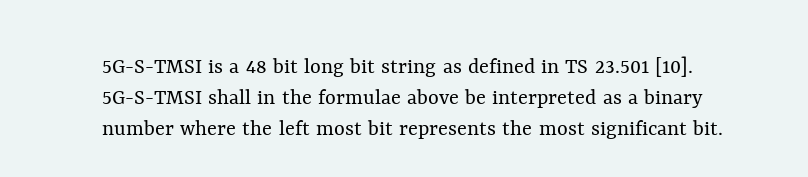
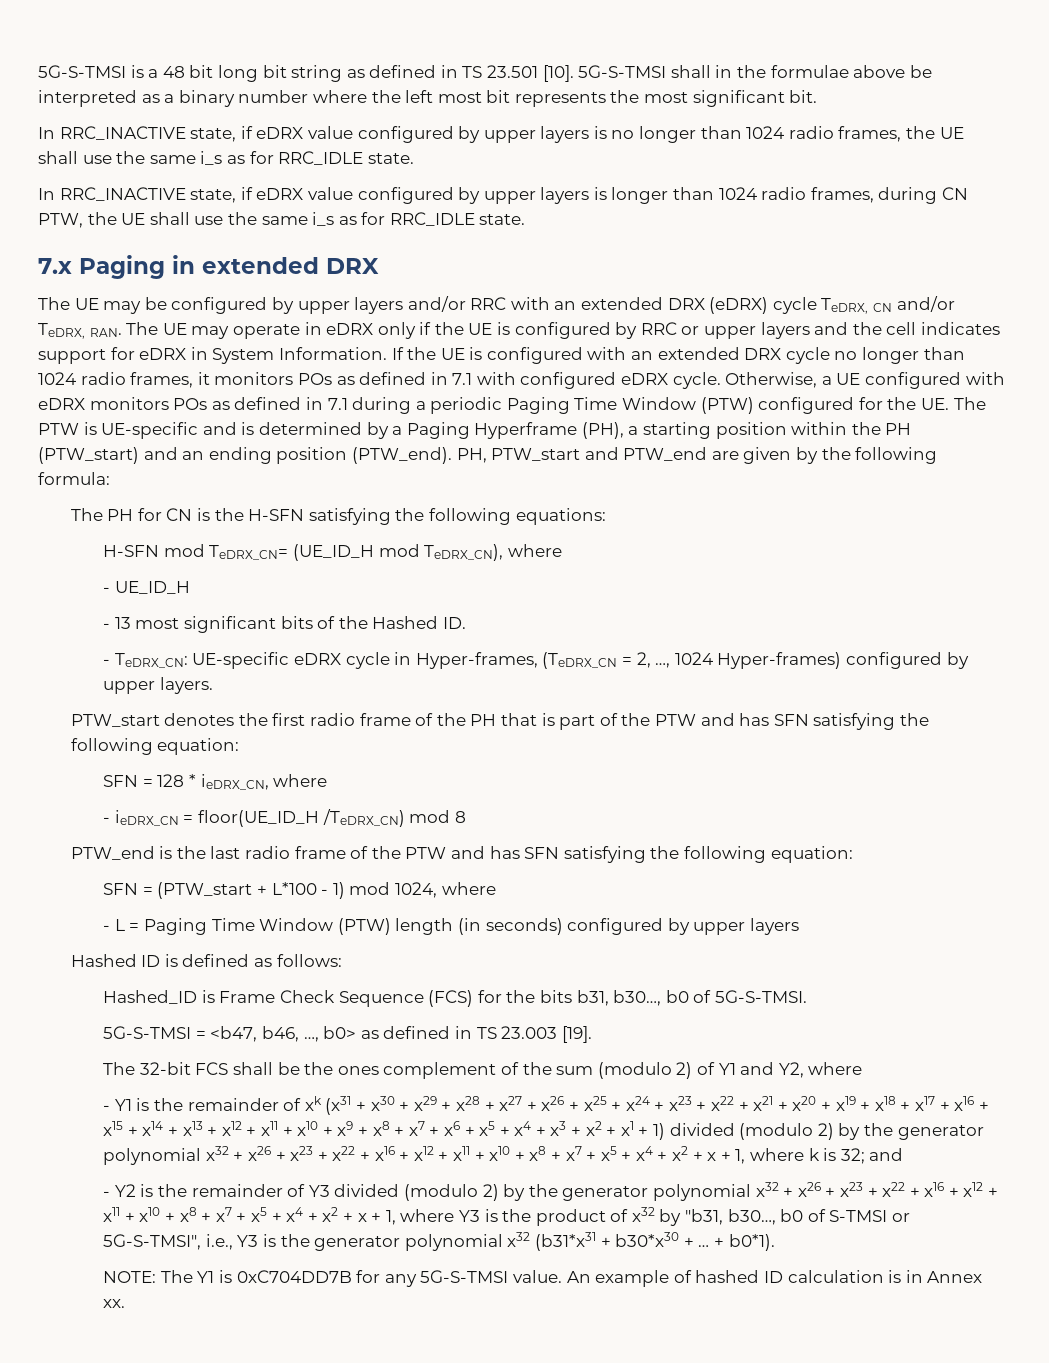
+ In RRC_INACTIVE state, if eDRX value configured by upper layers is no longer than 1024 radio frames, the UE shall use the same i_s as for RRC_IDLE state.
+ In RRC_INACTIVE state, if eDRX value configured by upper layers is longer than 1024 radio frames, during CN PTW, the UE shall use the same i_s as for RRC_IDLE state.
+ 7.x Paging in extended DRX
+ The UE may be configured by upper layers and/or RRC with an extended DRX (eDRX) cycle TeDRX, CN and/or TeDRX, RAN. The UE may operate in eDRX only if the UE is configured by RRC or upper layers and the cell indicates support for eDRX in System Information. If the UE is configured with an extended DRX cycle no longer than 1024 radio frames, it monitors POs as defined in 7.1 with configured eDRX cycle. Otherwise, a UE configured with eDRX monitors POs as defined in 7.1 during a periodic Paging Time Window (PTW) configured for the UE. The PTW is UE-specific and is determined by a Paging Hyperframe (PH), a starting position within the PH (PTW_start) and an ending position (PTW_end). PH, PTW_start and PTW_end are given by the following formula:
+ The PH for CN is the H-SFN satisfying the following equations:
+ H-SFN mod TeDRX_CN= (UE_ID_H mod TeDRX_CN), where
+ - UE_ID_H
+ - 13 most significant bits of the Hashed ID.
+ - TeDRX_CN: UE-specific eDRX cycle in Hyper-frames, (TeDRX_CN = 2, …, 1024 Hyper-frames) configured by upper layers.
+ PTW_start denotes the first radio frame of the PH that is part of the PTW and has SFN satisfying the following equation:
+ SFN = 128 * ieDRX_CN, where
+ - ieDRX_CN = floor(UE_ID_H /TeDRX_CN) mod 8
+ PTW_end is the last radio frame of the PTW and has SFN satisfying the following equation:
+ SFN = (PTW_start + L*100 - 1) mod 1024, where
+ - L = Paging Time Window (PTW) length (in seconds) configured by upper layers
+ Hashed ID is defined as follows:
+ Hashed_ID is Frame Check Sequence (FCS) for the bits b31, b30…, b0 of 5G-S-TMSI.
+ 5G-S-TMSI = <b47, b46, …, b0> as defined in TS 23.003 [19].
+ The 32-bit FCS shall be the ones complement of the sum (modulo 2) of Y1 and Y2, where
+ - Y1 is the remainder of xk (x31 + x30 + x29 + x28 + x27 + x26 + x25 + x24 + x23 + x22 + x21 + x20 + x19 + x18 + x17 + x16 + x15 + x14 + x13 + x12 + x11 + x10 + x9 + x8 + x7 + x6 + x5 + x4 + x3 + x2 + x1 + 1) divided (modulo 2) by the generator polynomial x32 + x26 + x23 + x22 + x16 + x12 + x11 + x10 + x8 + x7 + x5 + x4 + x2 + x + 1, where k is 32; and
+ - Y2 is the remainder of Y3 divided (modulo 2) by the generator polynomial x32 + x26 + x23 + x22 + x16 + x12 + x11 + x10 + x8 + x7 + x5 + x4 + x2 + x + 1, where Y3 is the product of x32 by "b31, b30…, b0 of S-TMSI or 5G-S-TMSI", i.e., Y3 is the generator polynomial x32 (b31*x31 + b30*x30 + … + b0*1).
+ NOTE: The Y1 is 0xC704DD7B for any 5G-S-TMSI value. An example of hashed ID calculation is in Annex xx.

